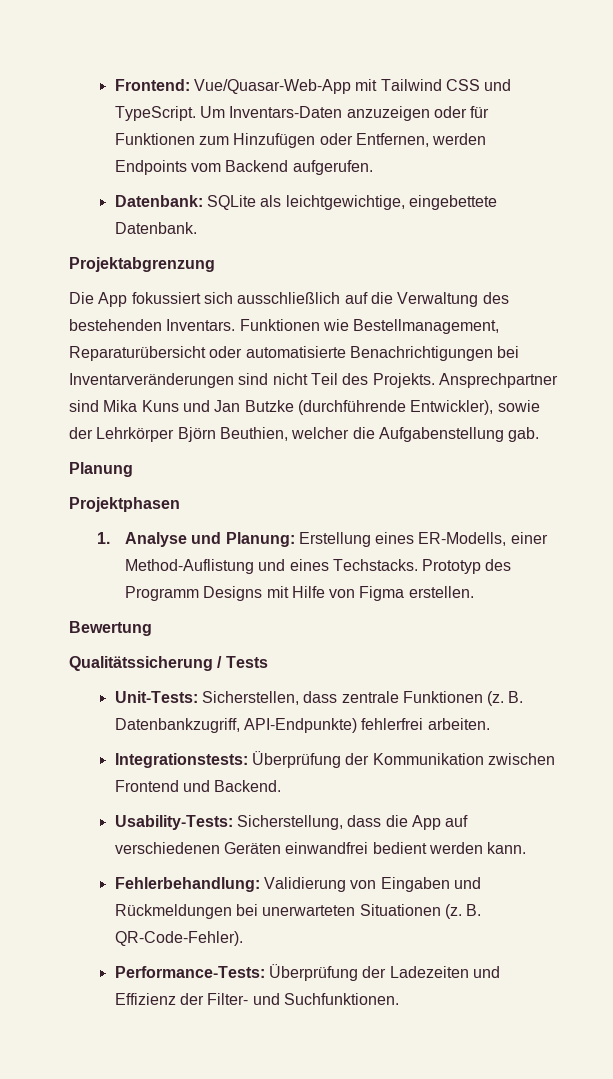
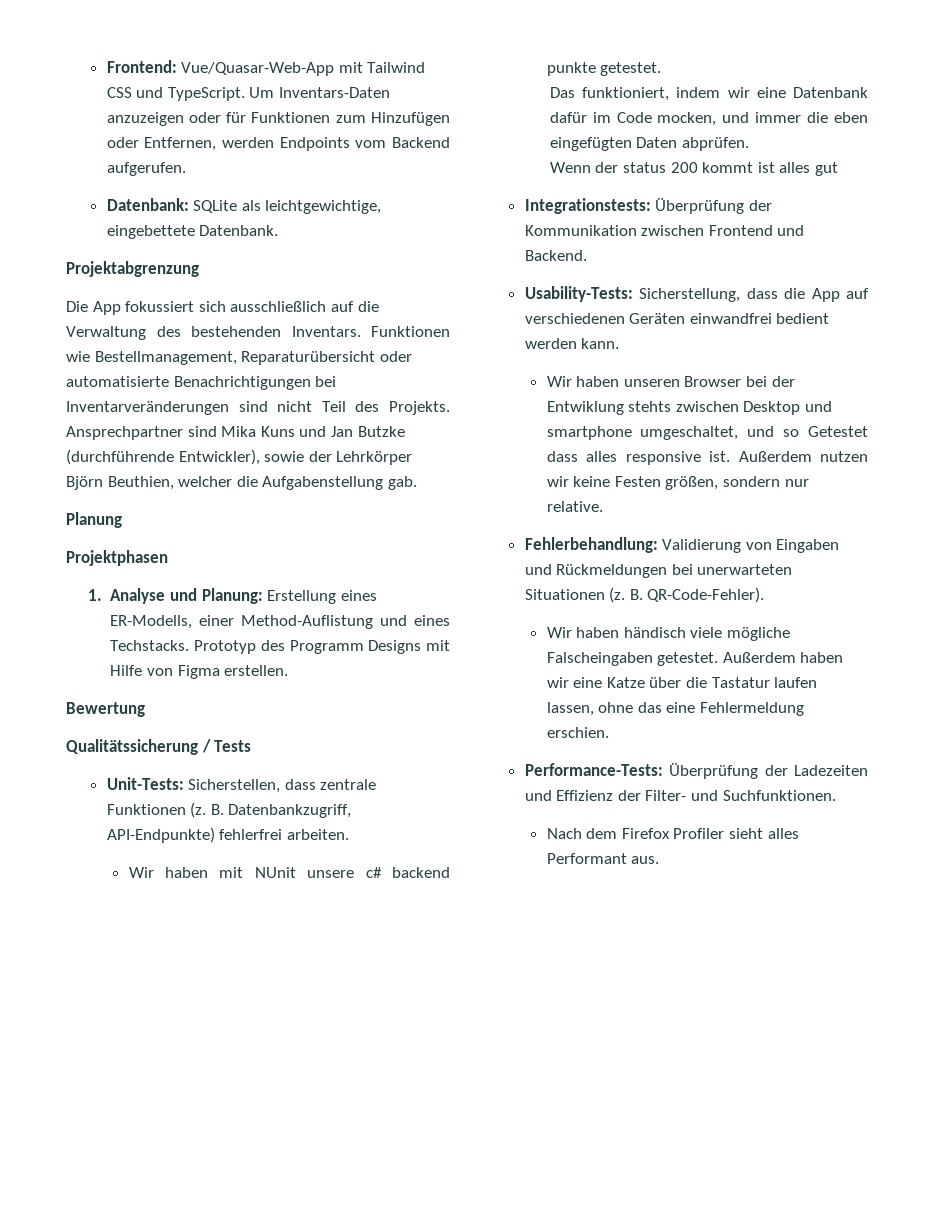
+ Wir haben mit NUnit unsere c# backend punkte getestet.
+ Das funktioniert, indem wir eine Datenbank dafür im Code mocken, und immer die eben eingefügten Daten abprüfen.
+ Wenn der status 200 kommt ist alles gut
+ Wir haben unseren Browser bei der Entwiklung stehts zwischen Desktop und smartphone umgeschaltet, und so Getestet dass alles responsive ist. Außerdem nutzen wir keine Festen größen, sondern nur relative.
+ Wir haben händisch viele mögliche Falscheingaben getestet. Außerdem haben wir eine Katze über die Tastatur laufen lassen, ohne das eine Fehlermeldung erschien.
+ Nach dem Firefox Profiler sieht alles Performant aus.

